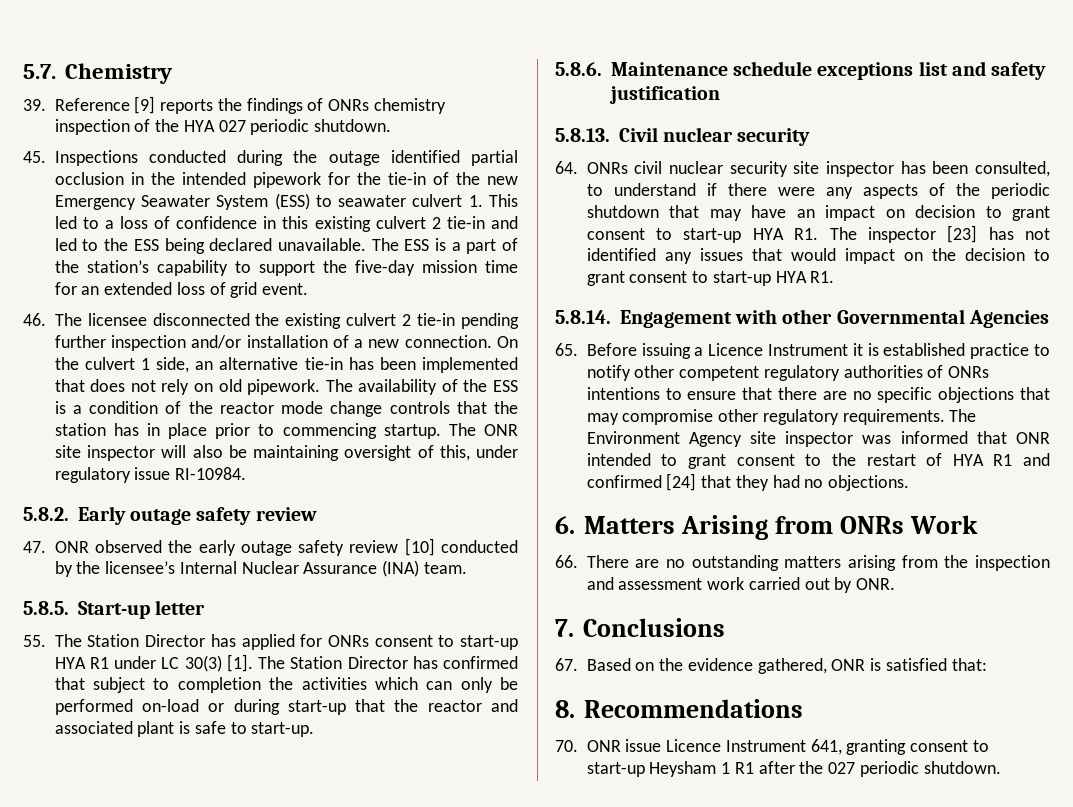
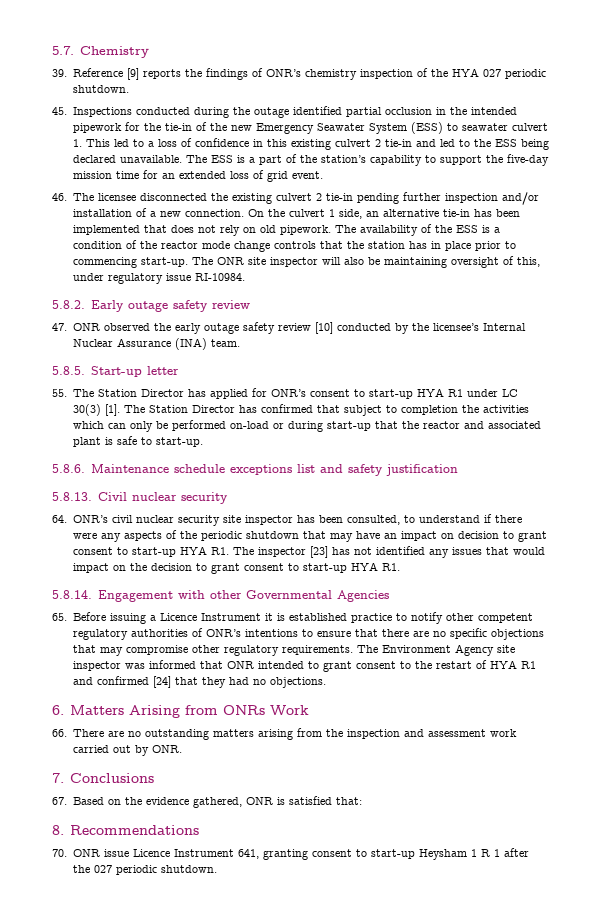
- 39. Reference [9] reports the findings of ONRs chemistry inspection of the HYA 027 periodic shutdown.
+ 39. Reference [9] reports the findings of ONR’s chemistry inspection of the HYA 027 periodic shutdown.
- The availability of the ESS is a condition of the reactor mode change controls that the station has in place prior to commencing startup.
+ The availability of the ESS is a condition of the reactor mode change controls that the station has in place prior to commencing start-up.
- 55. The Station Director has applied for ONRs consent to start-up HYA R1 under LC 30(3) [1].
+ 55. The Station Director has applied for ONR’s consent to start-up HYA R1 under LC 30(3) [1].
- 64. ONRs civil nuclear security site inspector has been consulted, to understand if there were any aspects of the periodic shutdown that may have an impact on decision to grant consent to start-up HYA R1. The inspector [23] has not identified any issues that would impact on the decision to grant consent to start-up HYA R1.
+ 64. ONR’s civil nuclear security site inspector has been consulted, to understand if there were any aspects of the periodic shutdown that may have an impact on decision to grant consent to start-up HYA R1. The inspector [23] has not identified any issues that would impact on the decision to grant consent to start-up HYA R1.
- 65. Before issuing a Licence Instrument it is established practice to notify other competent regulatory authorities of ONRs intentions to ensure that there are no specific objections that may compromise other regulatory requirements.
+ 65. Before issuing a Licence Instrument it is established practice to notify other competent regulatory authorities of ONR’s intentions to ensure that there are no specific objections that may compromise other regulatory requirements.
- 70. ONR issue Licence Instrument 641, granting consent to start-up Heysham 1 R1 after the 027 periodic shutdown.
+ 70. ONR issue Licence Instrument 641, granting consent to start-up Heysham 1 R 1 after the 027 periodic shutdown.

